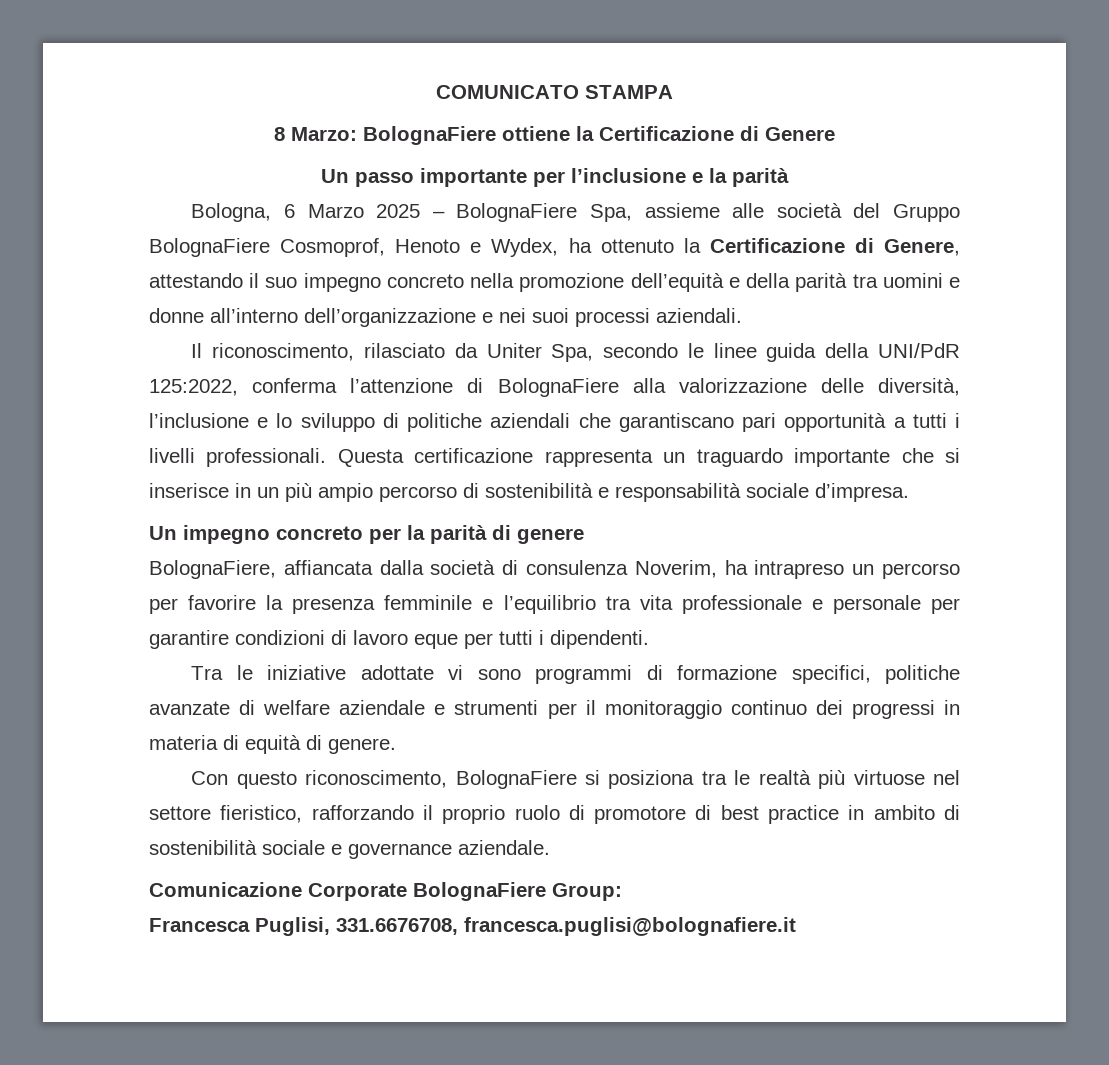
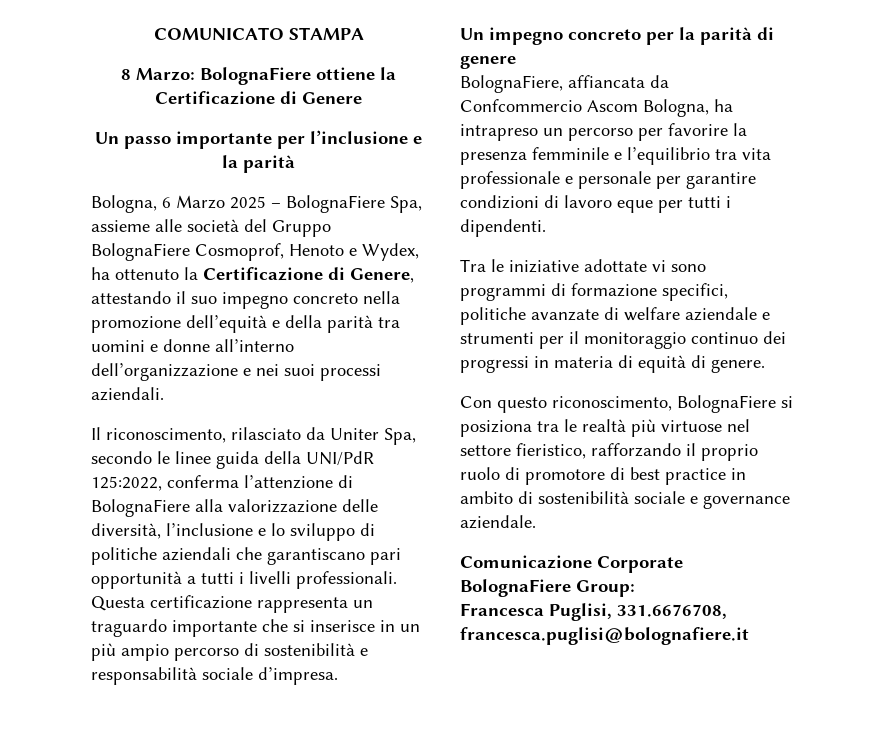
- BolognaFiere, affiancata dalla società di consulenza Noverim, ha intrapreso un percorso per favorire la presenza femminile e l’equilibrio tra vita professionale e personale per garantire condizioni di lavoro eque per tutti i dipendenti.
+ BolognaFiere, affiancata da Confcommercio Ascom Bologna, ha intrapreso un percorso per favorire la presenza femminile e l’equilibrio tra vita professionale e personale per garantire condizioni di lavoro eque per tutti i dipendenti.

